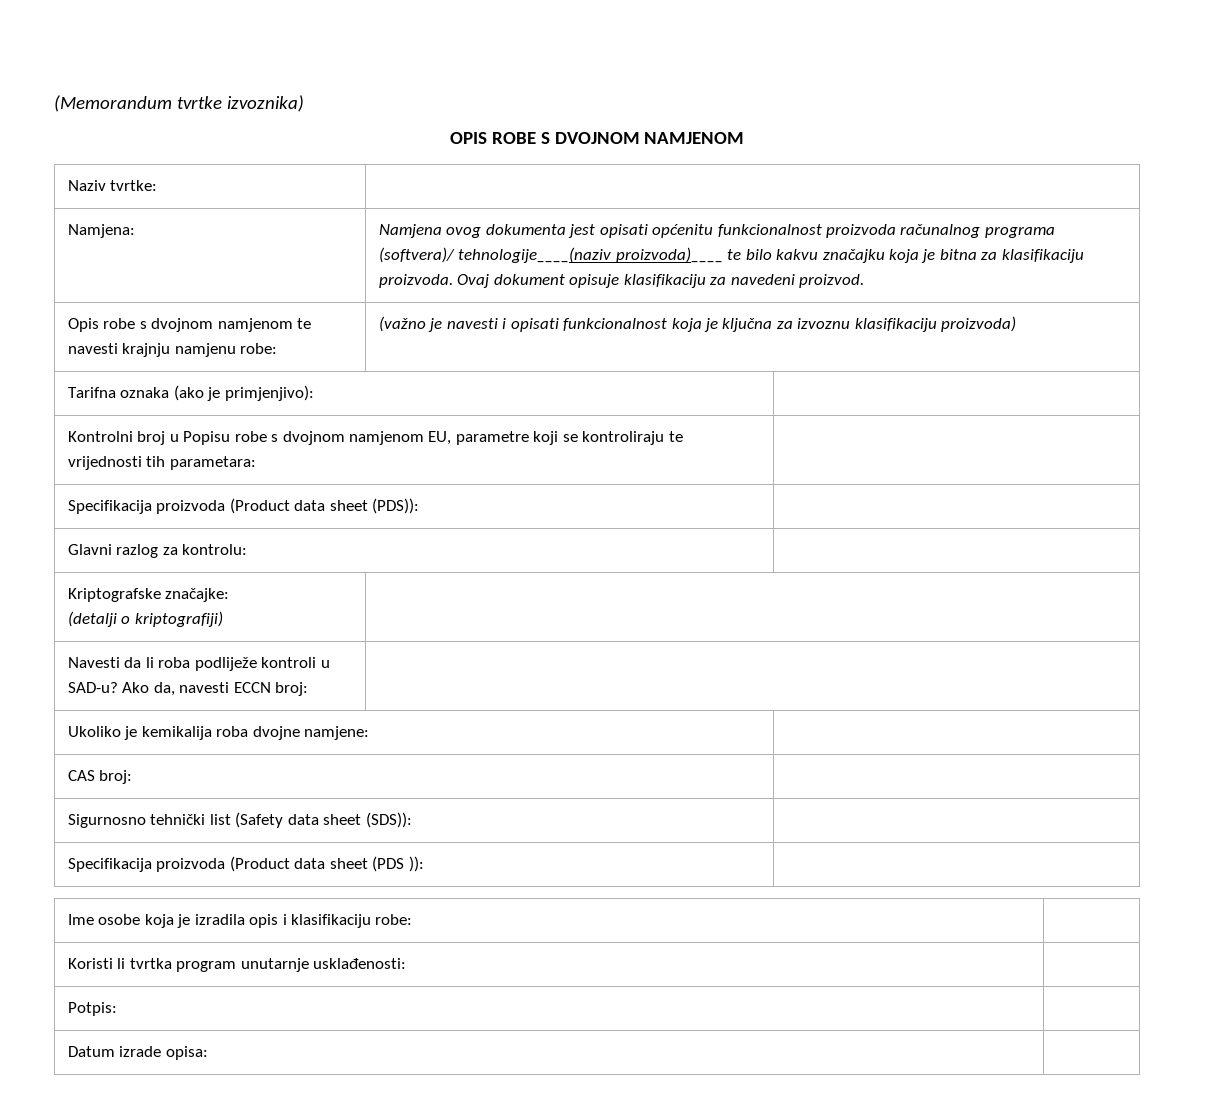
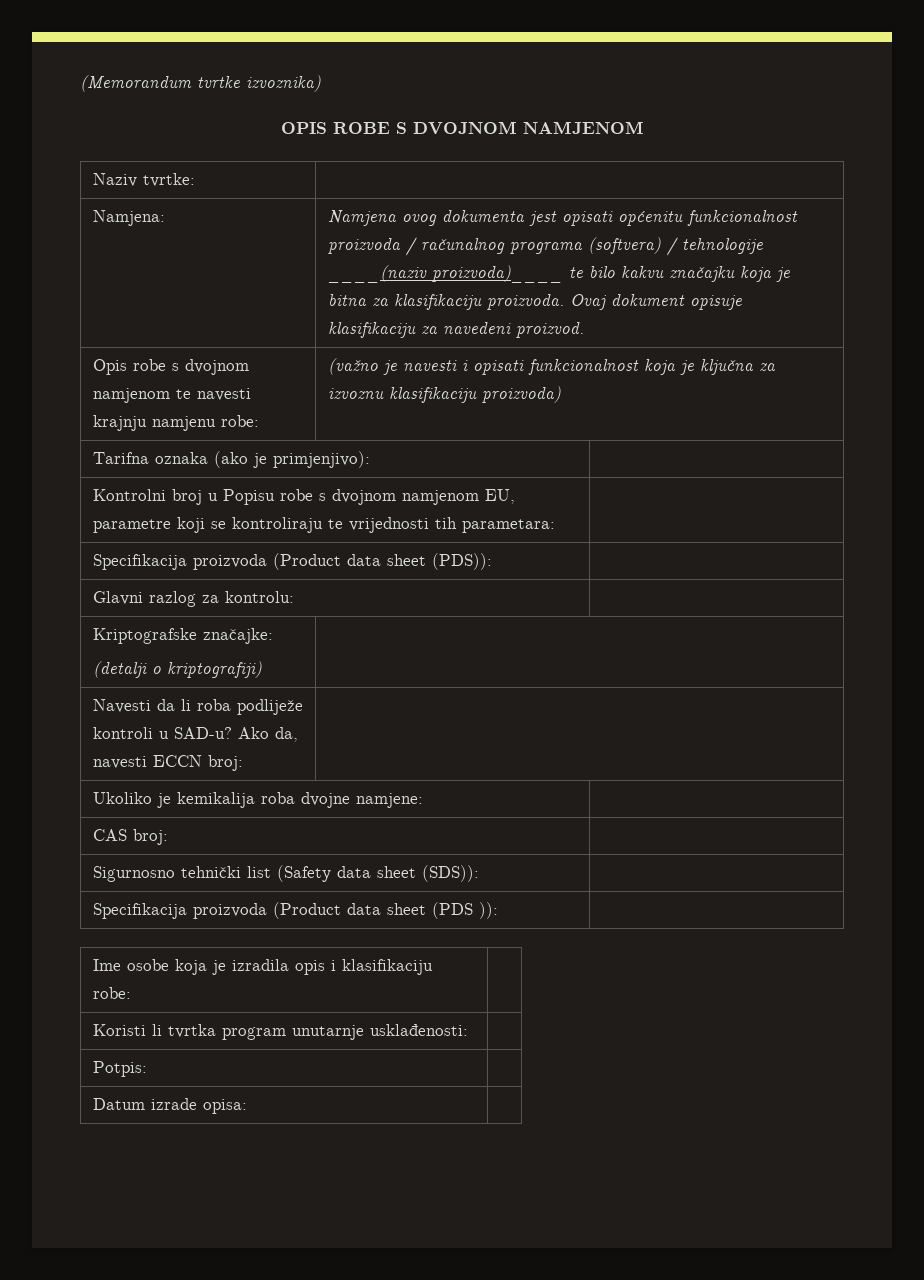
- Namjena: | Namjena ovog dokumenta jest opisati općenitu funkcionalnost proizvoda računalnog programa (softvera)/ tehnologije____(naziv proizvoda)____ te bilo kakvu značajku koja je bitna za klasifikaciju proizvoda. Ovaj dokument opisuje klasifikaciju za navedeni proizvod.
+ Namjena: | Namjena ovog dokumenta jest opisati općenitu funkcionalnost proizvoda / računalnog programa (softvera) / tehnologije ____(naziv proizvoda)____ te bilo kakvu značajku koja je bitna za klasifikaciju proizvoda. Ovaj dokument opisuje klasifikaciju za navedeni proizvod.

